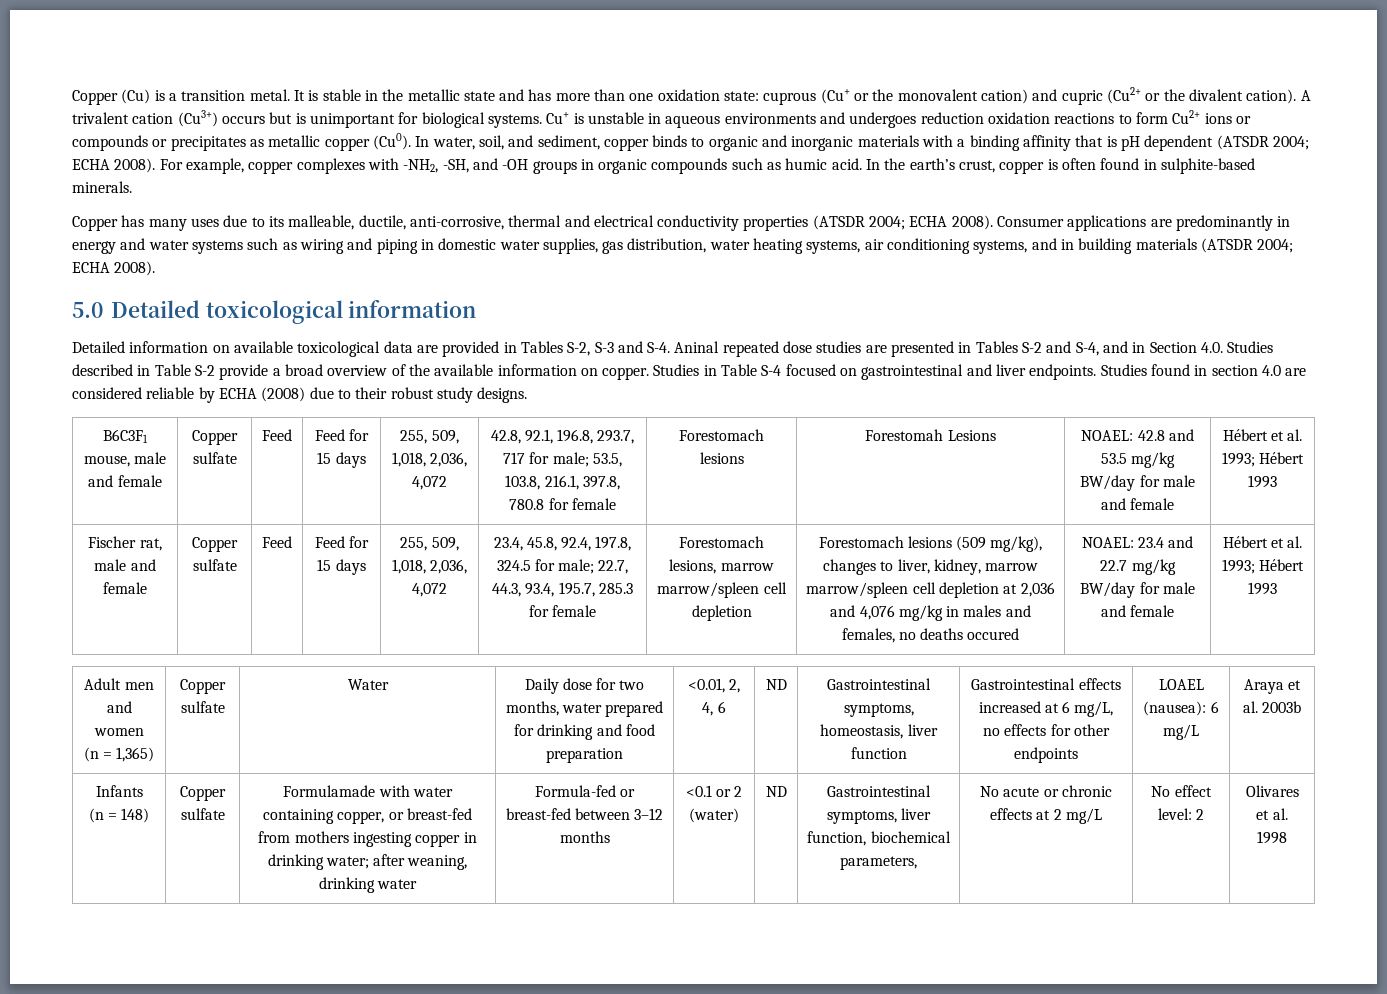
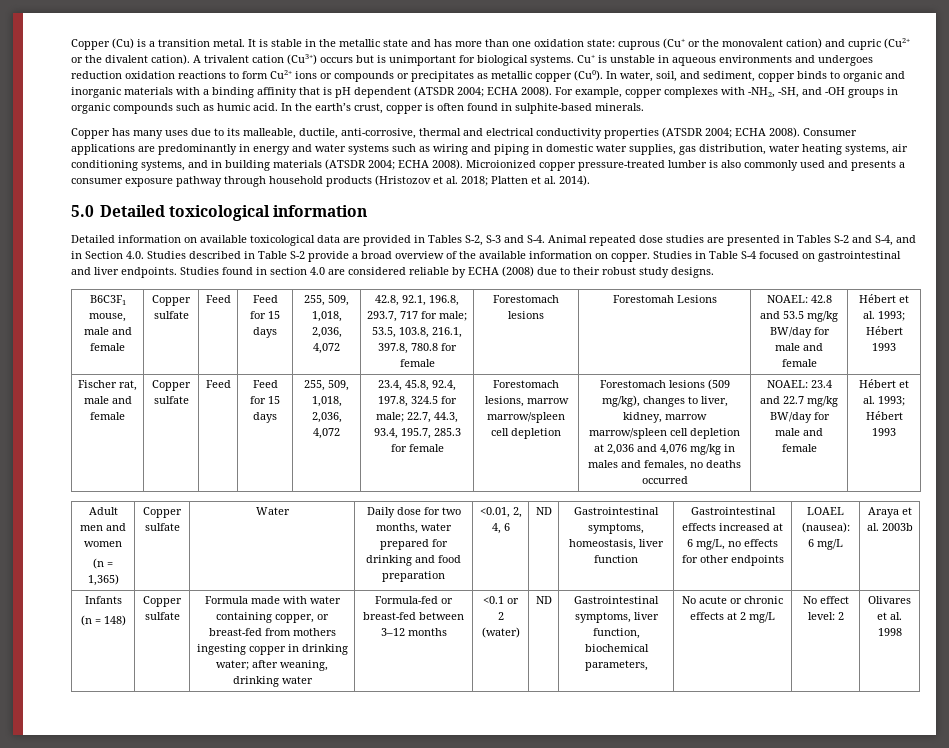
+ Microionized copper pressure-treated lumber is also commonly used and presents a consumer exposure pathway through household products (Hristozov et al. 2018; Platten et al. 2014).
- Detailed information on available toxicological data are provided in Tables S-2, S-3 and S-4. Aninal repeated dose studies are presented in Tables S-2 and S-4, and in Section 4.0. Studies described in Table S-2 provide a broad overview of the available information on copper.
+ Detailed information on available toxicological data are provided in Tables S-2, S-3 and S-4. Animal repeated dose studies are presented in Tables S-2 and S-4, and in Section 4.0. Studies described in Table S-2 provide a broad overview of the available information on copper.
- Forestomach lesions (509 mg/kg), changes to liver, kidney, marrow marrow/spleen cell depletion at 2,036 and 4,076 mg/kg in males and females, no deaths occured
+ Forestomach lesions (509 mg/kg), changes to liver, kidney, marrow marrow/spleen cell depletion at 2,036 and 4,076 mg/kg in males and females, no deaths occurred
- Formulamade with water containing copper, or breast-fed from mothers ingesting copper in drinking water; after weaning, drinking water
+ Formula made with water containing copper, or breast-fed from mothers ingesting copper in drinking water; after weaning, drinking water

